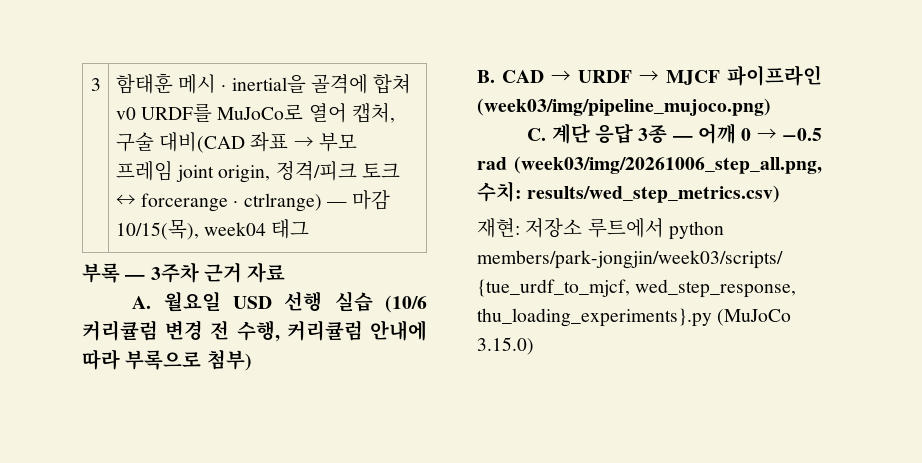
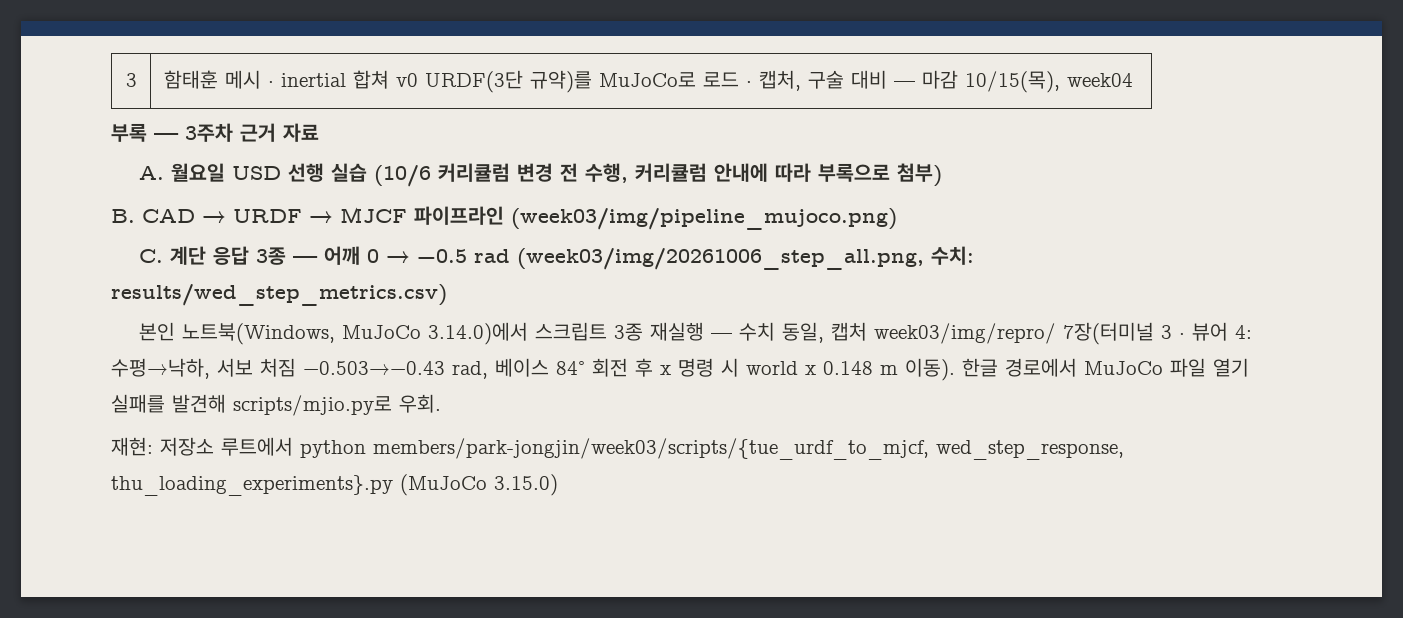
- 3 | 함태훈 메시 · inertial을 골격에 합쳐 v0 URDF를 MuJoCo로 열어 캡처, 구술 대비(CAD 좌표 → 부모 프레임 joint origin, 정격/피크 토크 ↔ forcerange · ctrlrange) — 마감 10/15(목), week04 태그
+ 3 | 함태훈 메시 · inertial 합쳐 v0 URDF(3단 규약)를 MuJoCo로 로드 · 캡처, 구술 대비 — 마감 10/15(목), week04
+ 본인 노트북(Windows, MuJoCo 3.14.0)에서 스크립트 3종 재실행 — 수치 동일, 캡처 week03/img/repro/ 7장(터미널 3 · 뷰어 4: 수평→낙하, 서보 처짐 −0.503→−0.43 rad, 베이스 84° 회전 후 x 명령 시 world x 0.148 m 이동). 한글 경로에서 MuJoCo 파일 열기 실패를 발견해 scripts/mjio.py로 우회.

